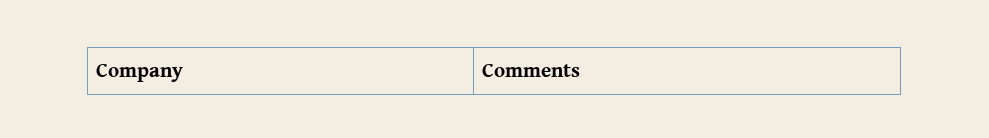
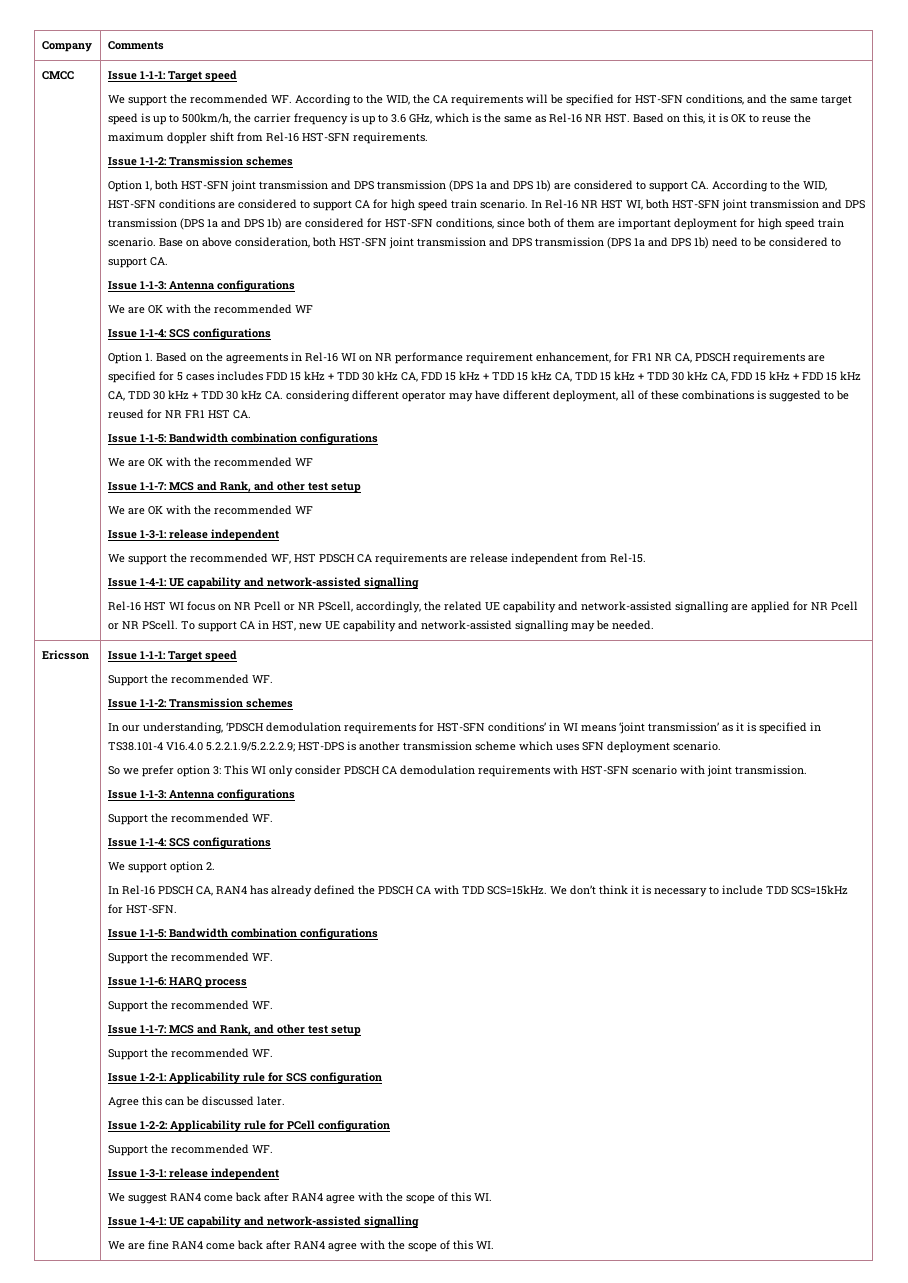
+ CMCC | Issue 1-1-1: Target speed
+ We support the recommended WF. According to the WID, the CA requirements will be specified for HST-SFN conditions, and the same target speed is up to 500km/h, the carrier frequency is up to 3.6 GHz, which is the same as Rel-16 NR HST. Based on this, it is OK to reuse the maximum doppler shift from Rel-16 HST-SFN requirements.
+ Issue 1-1-2: Transmission schemes
+ Option 1, both HST-SFN joint transmission and DPS transmission (DPS 1a and DPS 1b) are considered to support CA. According to the WID, HST-SFN conditions are considered to support CA for high speed train scenario. In Rel-16 NR HST WI, both HST-SFN joint transmission and DPS transmission (DPS 1a and DPS 1b) are considered for HST-SFN conditions, since both of them are important deployment for high speed train scenario. Base on above consideration, both HST-SFN joint transmission and DPS transmission (DPS 1a and DPS 1b) need to be considered to support CA.
+ Issue 1-1-3: Antenna configurations
+ We are OK with the recommended WF
+ Issue 1-1-4: SCS configurations
+ Option 1. Based on the agreements in Rel-16 WI on NR performance requirement enhancement, for FR1 NR CA, PDSCH requirements are specified for 5 cases includes FDD 15 kHz + TDD 30 kHz CA, FDD 15 kHz + TDD 15 kHz CA, TDD 15 kHz + TDD 30 kHz CA, FDD 15 kHz + FDD 15 kHz CA, TDD 30 kHz + TDD 30 kHz CA. considering different operator may have different deployment, all of these combinations is suggested to be reused for NR FR1 HST CA.
+ Issue 1-1-5: Bandwidth combination configurations
+ We are OK with the recommended WF
+ Issue 1-1-7: MCS and Rank, and other test setup
+ We are OK with the recommended WF
+ Issue 1-3-1: release independent
+ We support the recommended WF, HST PDSCH CA requirements are release independent from Rel-15.
+ Issue 1-4-1: UE capability and network-assisted signalling
+ Rel-16 HST WI focus on NR Pcell or NR PScell, accordingly, the related UE capability and network-assisted signalling are applied for NR Pcell or NR PScell. To support CA in HST, new UE capability and network-assisted signalling may be needed.
+ Ericsson | Issue 1-1-1: Target speed
+ Support the recommended WF.
+ Issue 1-1-2: Transmission schemes
+ In our understanding, ‘PDSCH demodulation requirements for HST-SFN conditions’ in WI means ‘joint transmission’ as it is specified in TS38.101-4 V16.4.0 5.2.2.1.9/5.2.2.2.9; HST-DPS is another transmission scheme which uses SFN deployment scenario.
+ So we prefer option 3: This WI only consider PDSCH CA demodulation requirements with HST-SFN scenario with joint transmission.
+ Issue 1-1-3: Antenna configurations
+ Support the recommended WF.
+ Issue 1-1-4: SCS configurations
+ We support option 2.
+ In Rel-16 PDSCH CA, RAN4 has already defined the PDSCH CA with TDD SCS=15kHz. We don’t think it is necessary to include TDD SCS=15kHz for HST-SFN.
+ Issue 1-1-5: Bandwidth combination configurations
+ Support the recommended WF.
+ Issue 1-1-6: HARQ process
+ Support the recommended WF.
+ Issue 1-1-7: MCS and Rank, and other test setup
+ Support the recommended WF.
+ Issue 1-2-1: Applicability rule for SCS configuration
+ Agree this can be discussed later.
+ Issue 1-2-2: Applicability rule for PCell configuration
+ Support the recommended WF.
+ Issue 1-3-1: release independent
+ We suggest RAN4 come back after RAN4 agree with the scope of this WI.
+ Issue 1-4-1: UE capability and network-assisted signalling
+ We are fine RAN4 come back after RAN4 agree with the scope of this WI.

